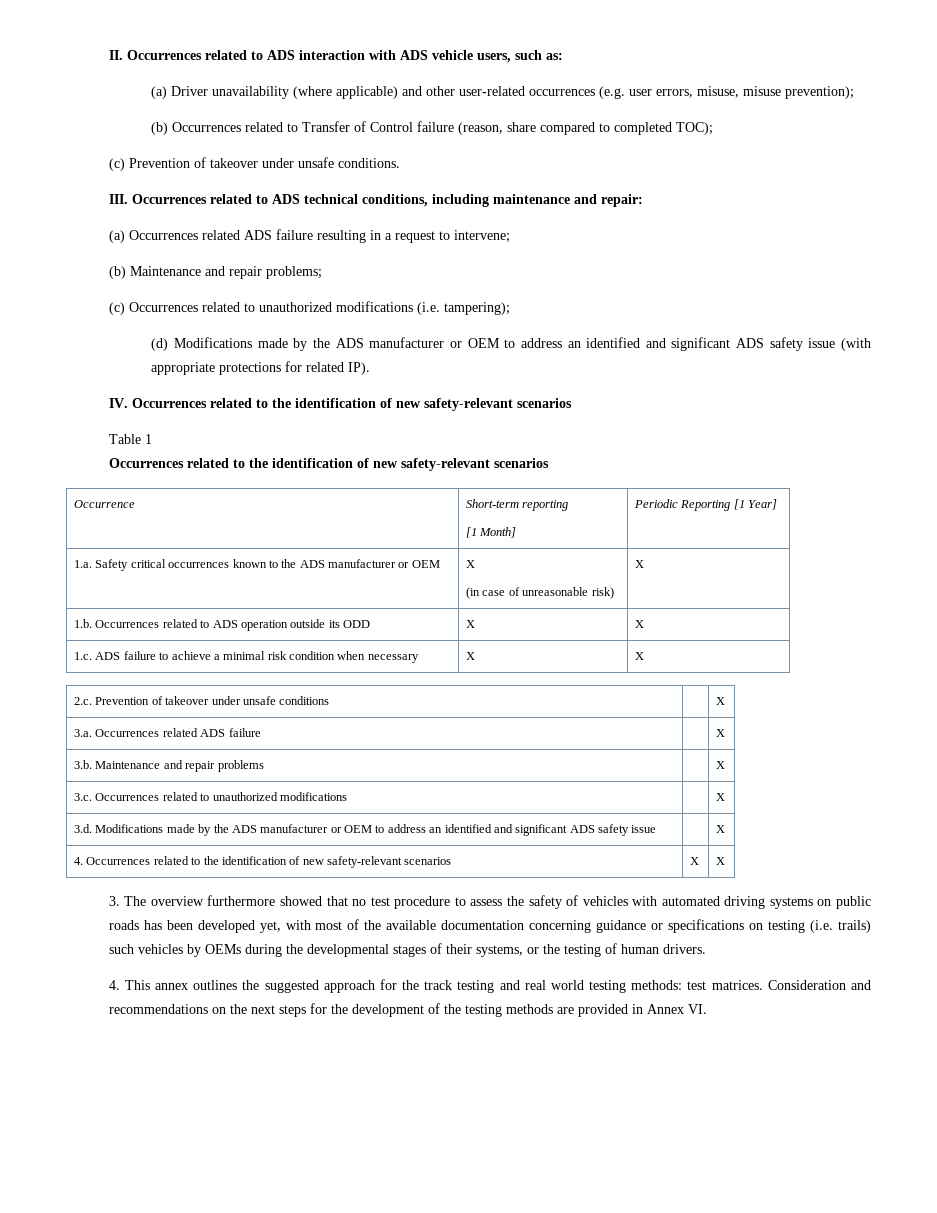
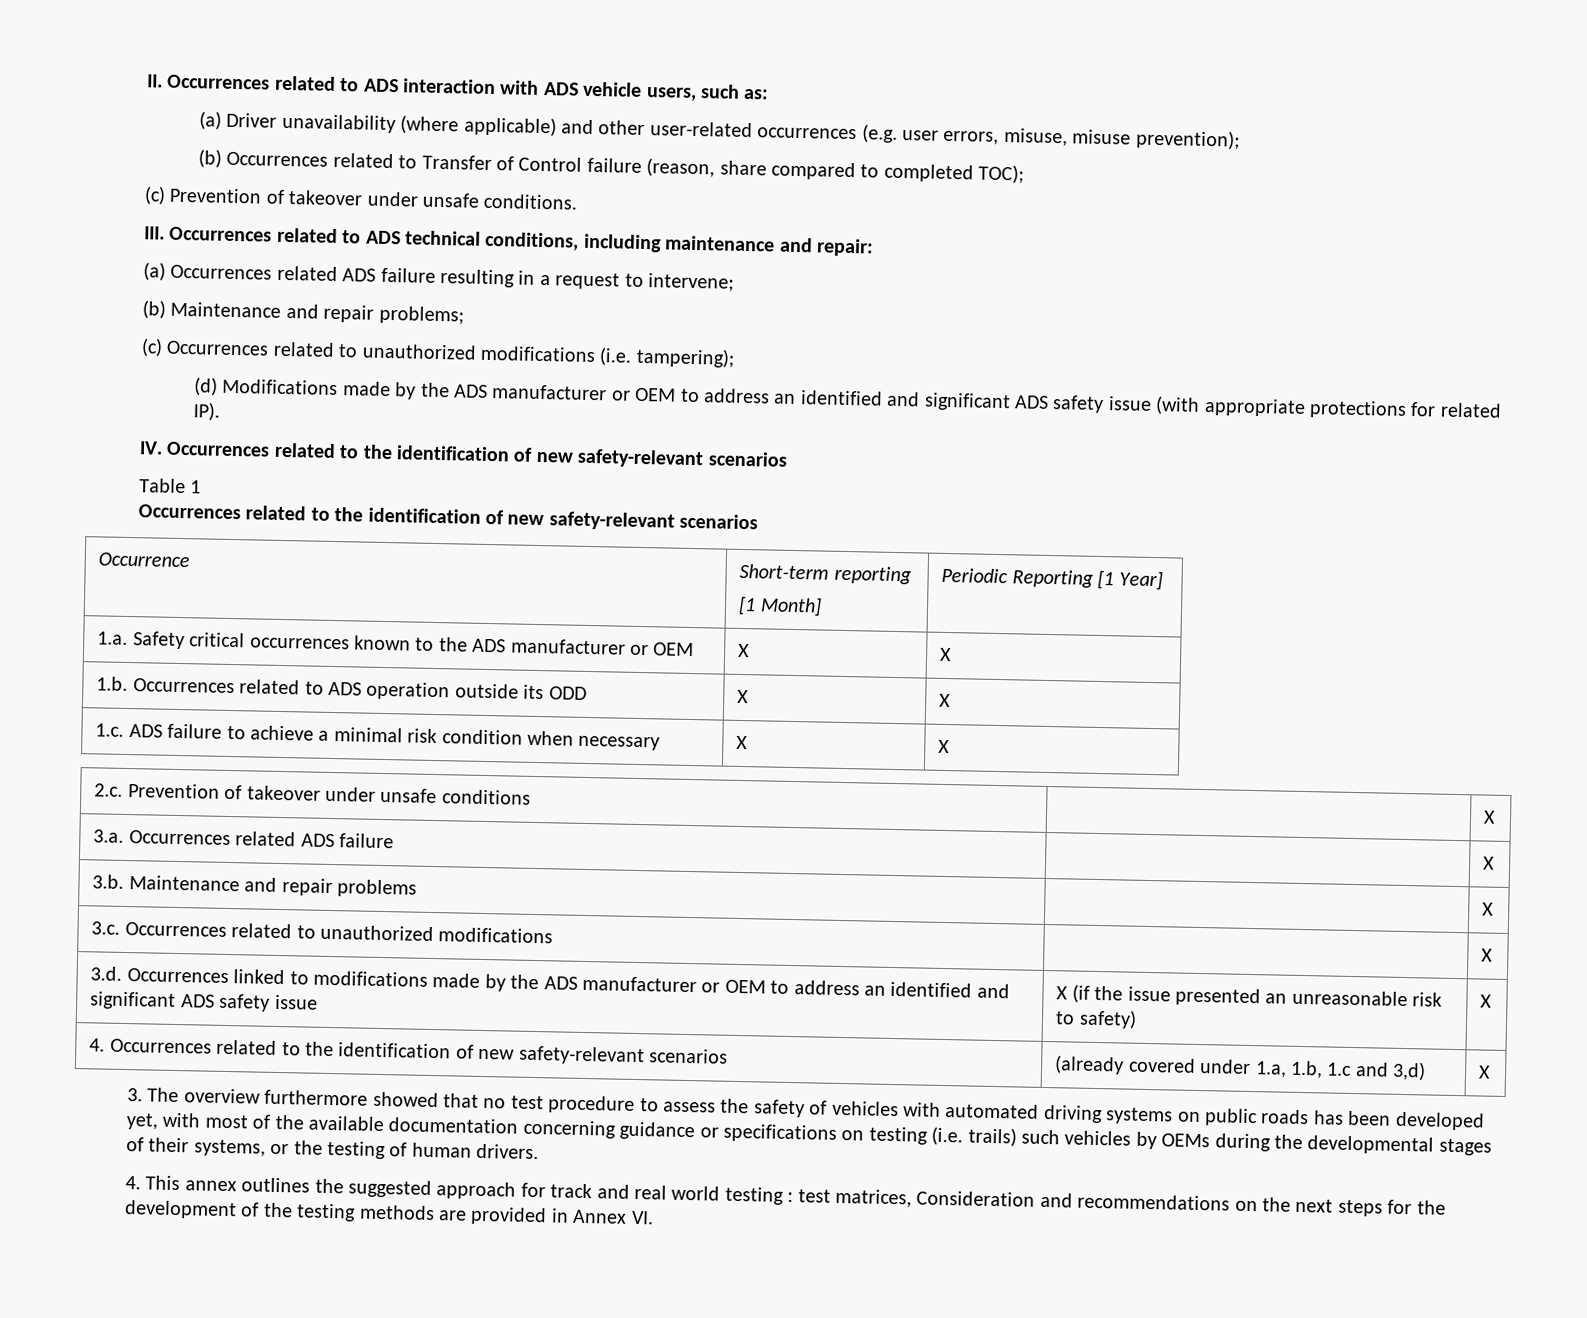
- 1.a. Safety critical occurrences known to the ADS manufacturer or OEM | X
- (in case of unreasonable risk) | X
+ 1.a. Safety critical occurrences known to the ADS manufacturer or OEM | X | X
- 3.d. Modifications made by the ADS manufacturer or OEM to address an identified and significant ADS safety issue | | X
+ 3.d. Occurrences linked to modifications made by the ADS manufacturer or OEM to address an identified and significant ADS safety issue | X (if the issue presented an unreasonable risk to safety) | X
- 4. Occurrences related to the identification of new safety-relevant scenarios | X | X
+ 4. Occurrences related to the identification of new safety-relevant scenarios | (already covered under 1.a, 1.b, 1.c and 3,d) | X
- 4. This annex outlines the suggested approach for the track testing and real world testing methods: test matrices. Consideration and recommendations on the next steps for the development of the testing methods are provided in Annex VI.
+ 4. This annex outlines the suggested approach for track and real world testing : test matrices, Consideration and recommendations on the next steps for the development of the testing methods are provided in Annex VI.

